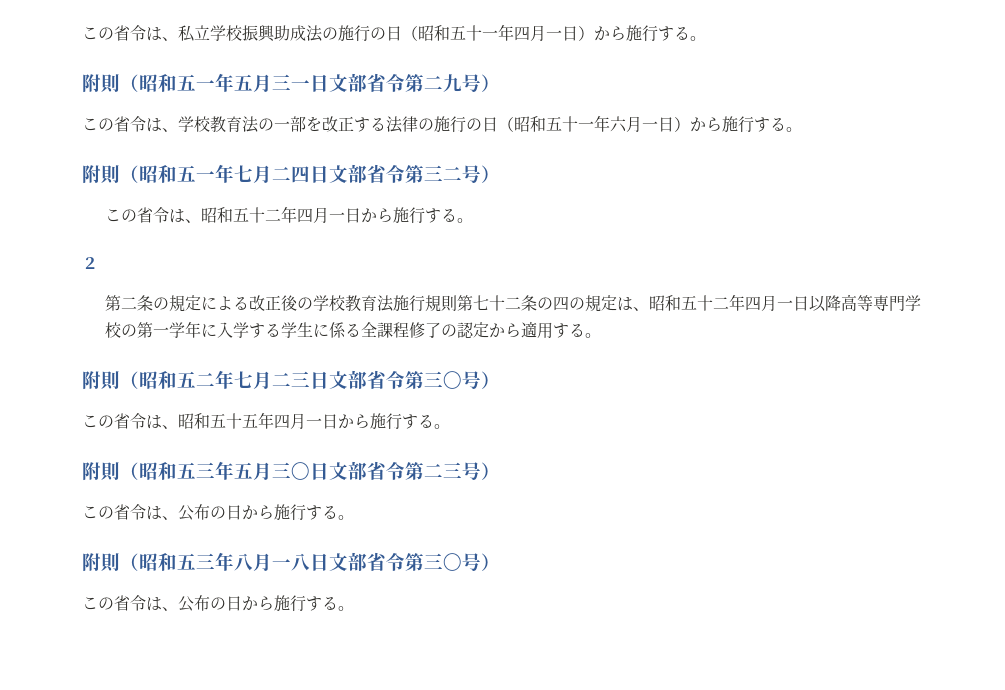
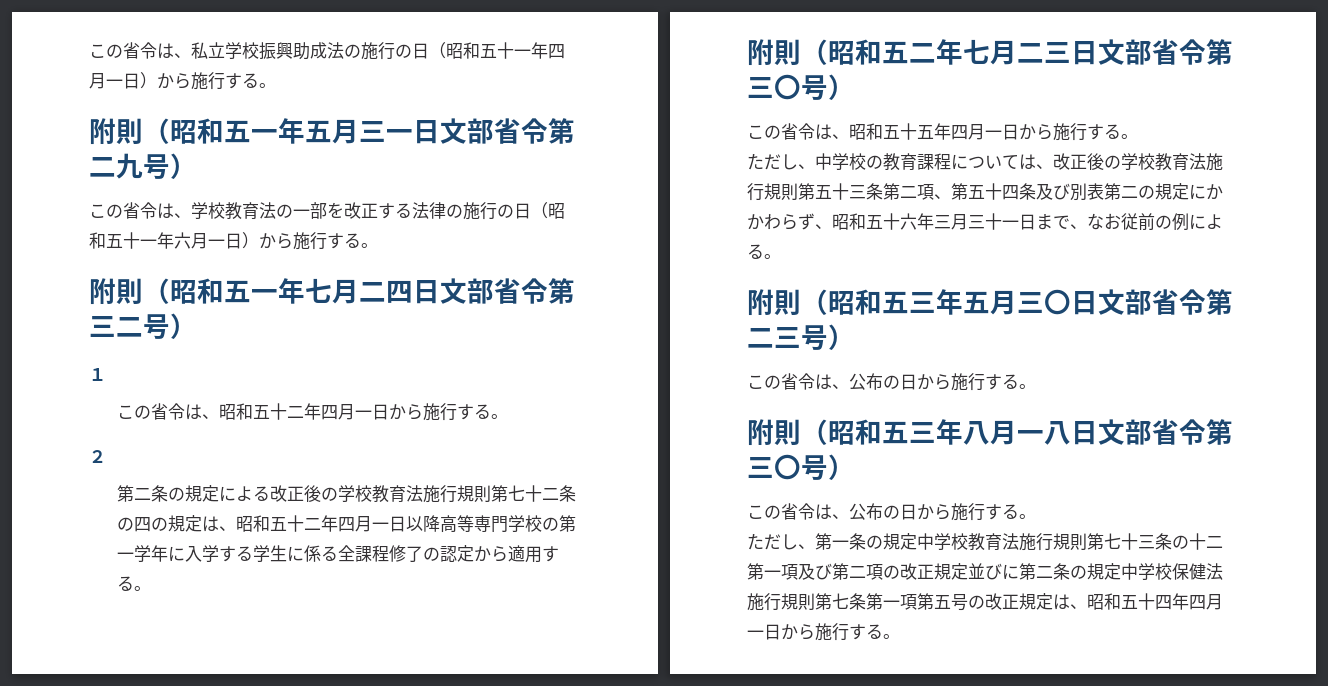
+ １
+ ただし、中学校の教育課程については、改正後の学校教育法施行規則第五十三条第二項、第五十四条及び別表第二の規定にかかわらず、昭和五十六年三月三十一日まで、なお従前の例による。
+ ただし、第一条の規定中学校教育法施行規則第七十三条の十二第一項及び第二項の改正規定並びに第二条の規定中学校保健法施行規則第七条第一項第五号の改正規定は、昭和五十四年四月一日から施行する。

